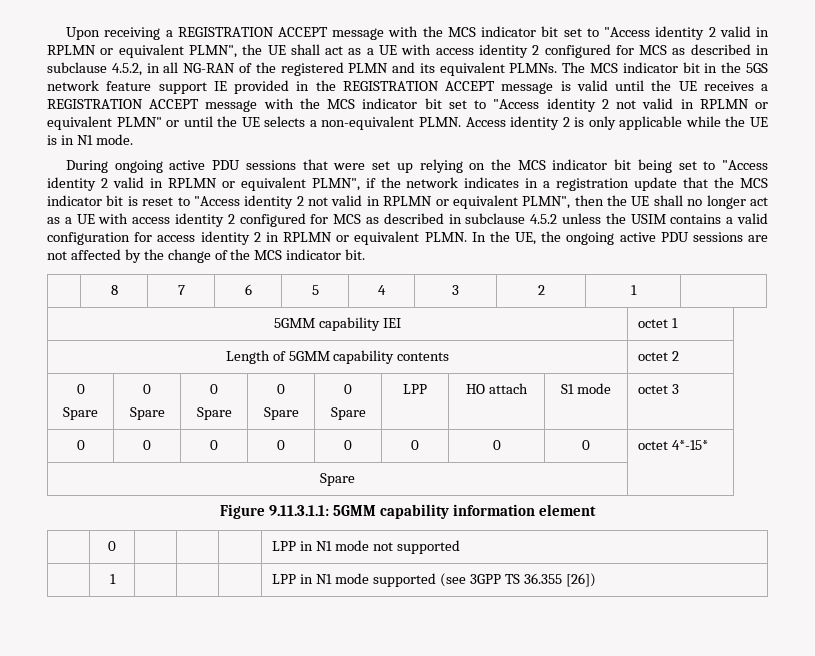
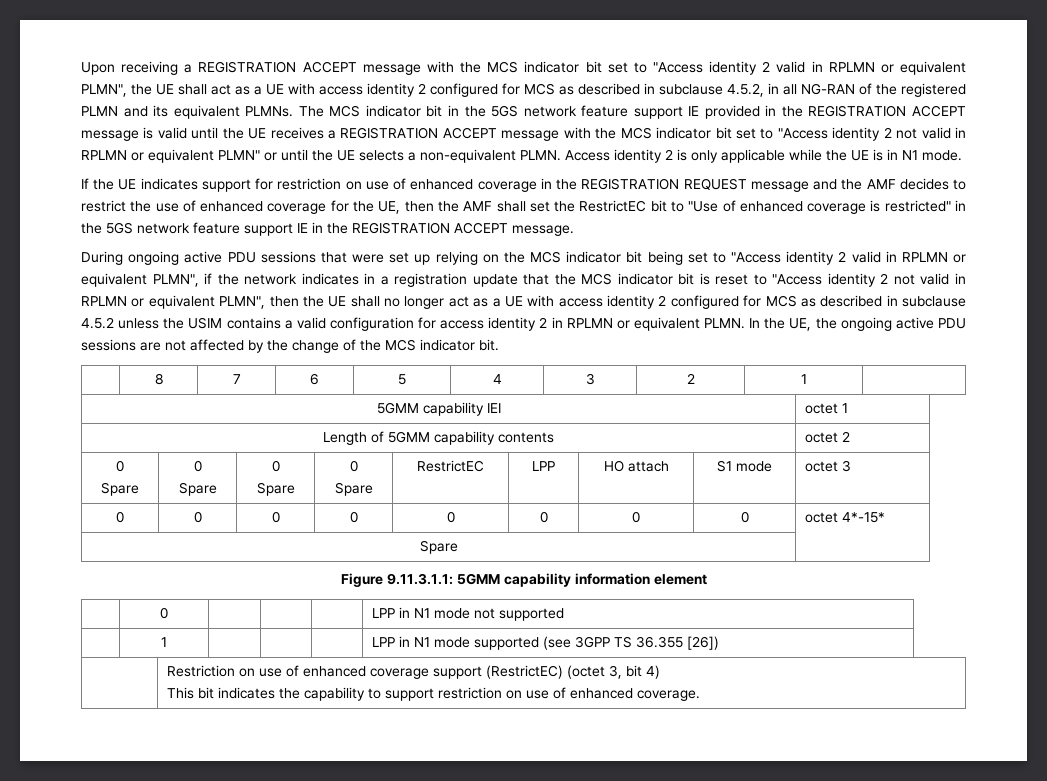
+ If the UE indicates support for restriction on use of enhanced coverage in the REGISTRATION REQUEST message and the AMF decides to restrict the use of enhanced coverage for the UE, then the AMF shall set the RestrictEC bit to "Use of enhanced coverage is restricted" in the 5GS network feature support IE in the REGISTRATION ACCEPT message.
  Length of 5GMM capability contents | octet 2
  0
  Spare | 0
  Spare | 0
  Spare | 0
- Spare | 0
- Spare | LPP | HO attach | S1 mode | octet 3
+ Spare | RestrictEC | LPP | HO attach | S1 mode | octet 3
+ | Restriction on use of enhanced coverage support (RestrictEC) (octet 3, bit 4)
+ This bit indicates the capability to support restriction on use of enhanced coverage.

